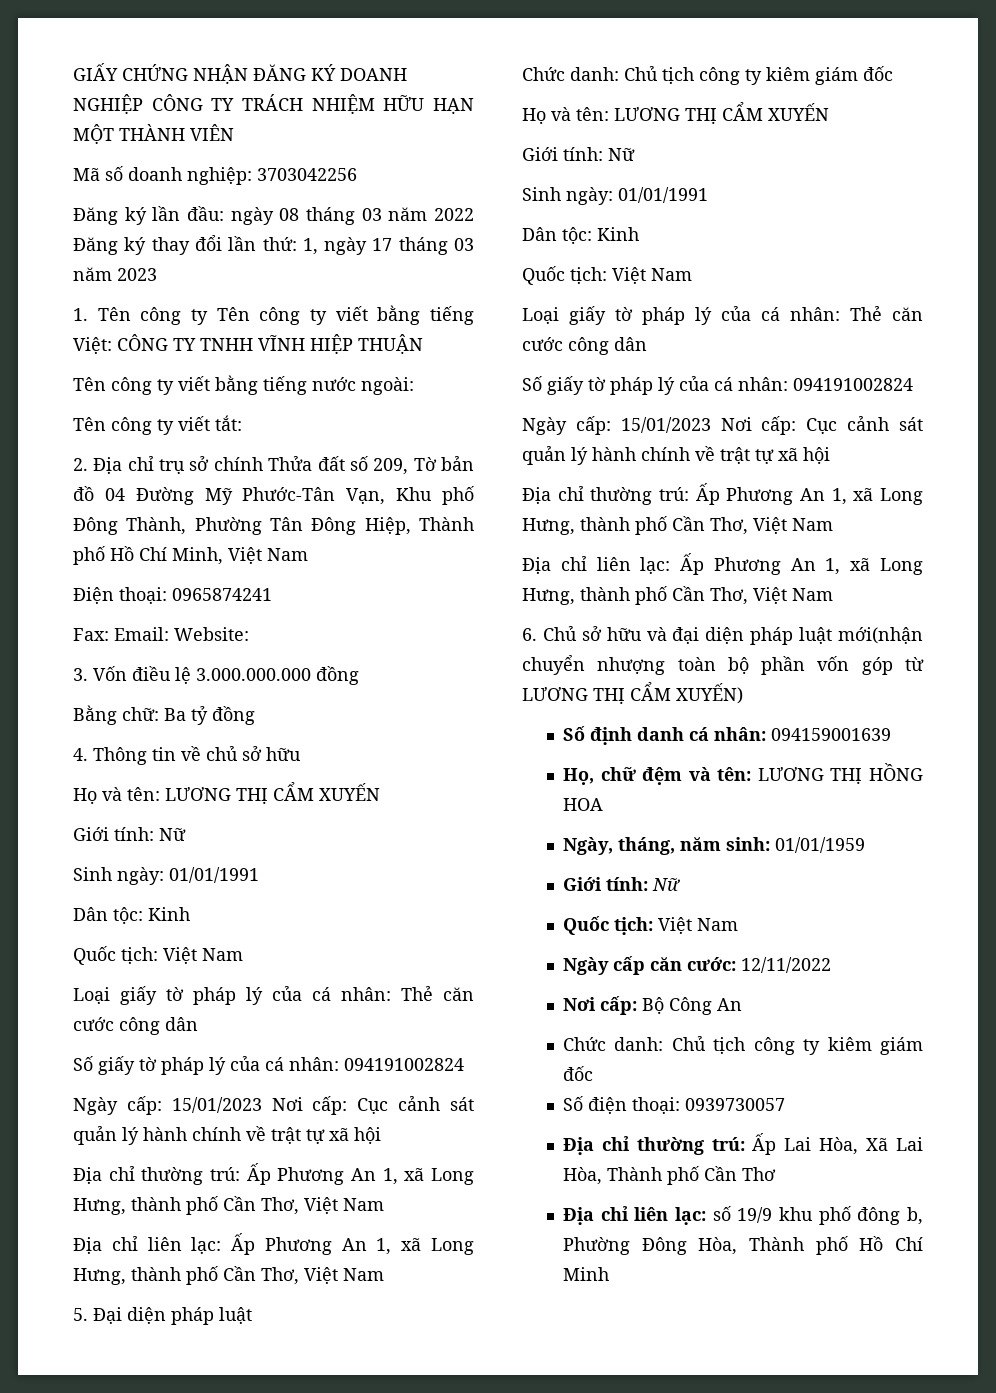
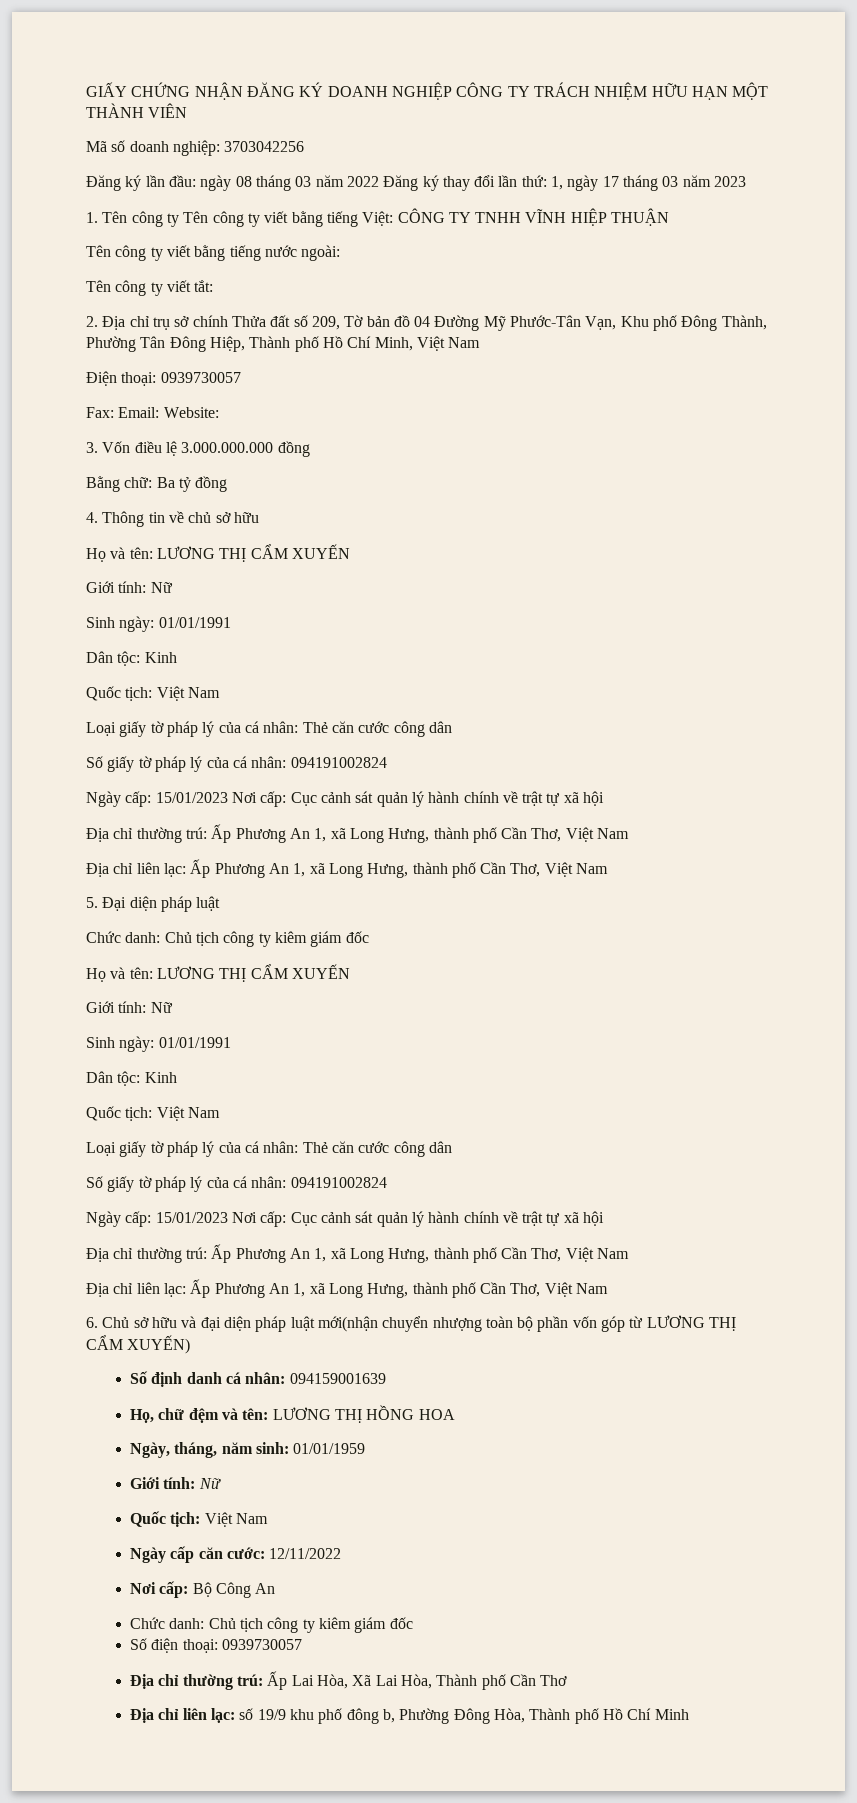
- Điện thoại: 0965874241
+ Điện thoại: 0939730057

